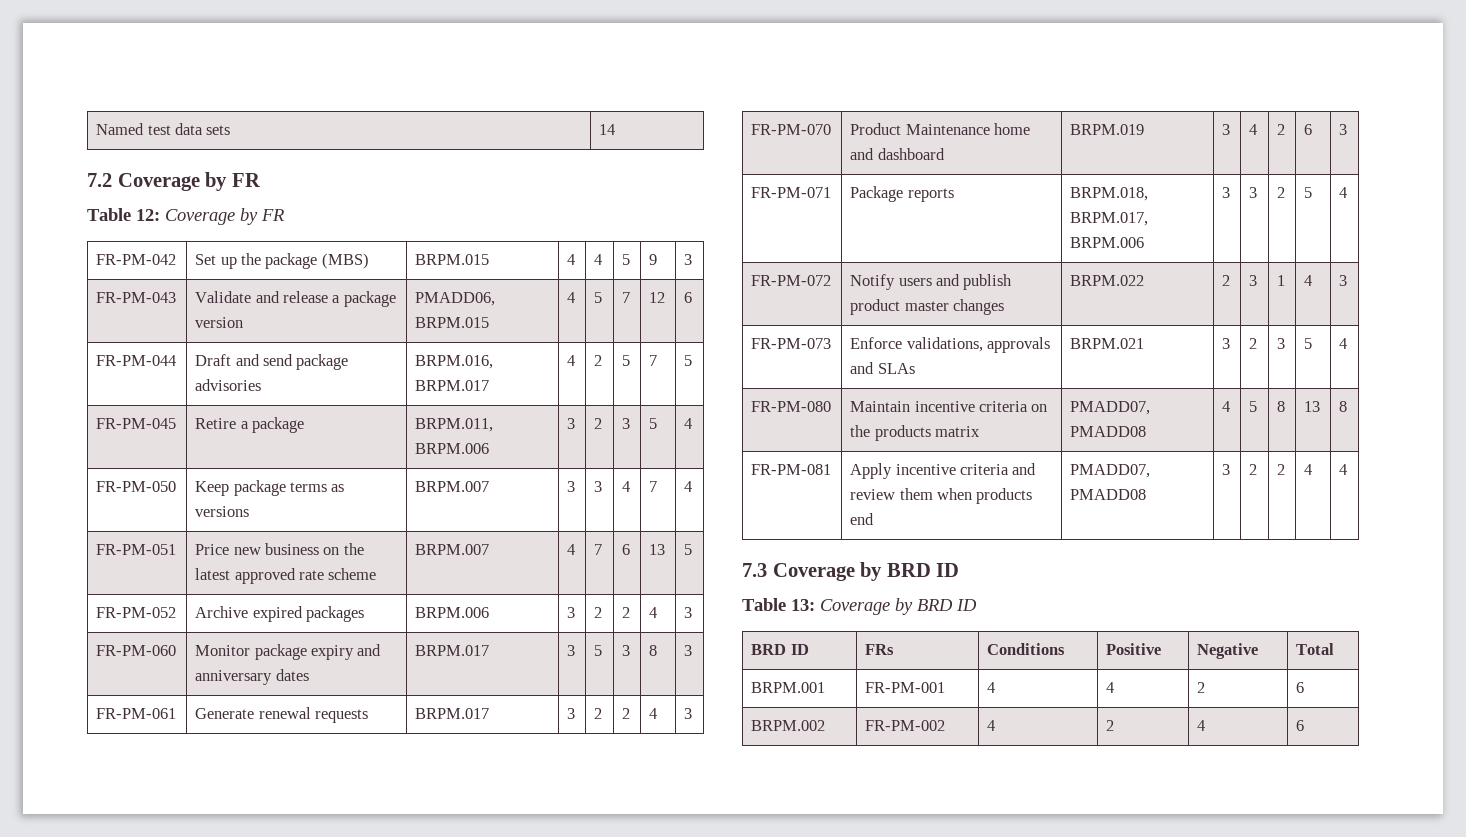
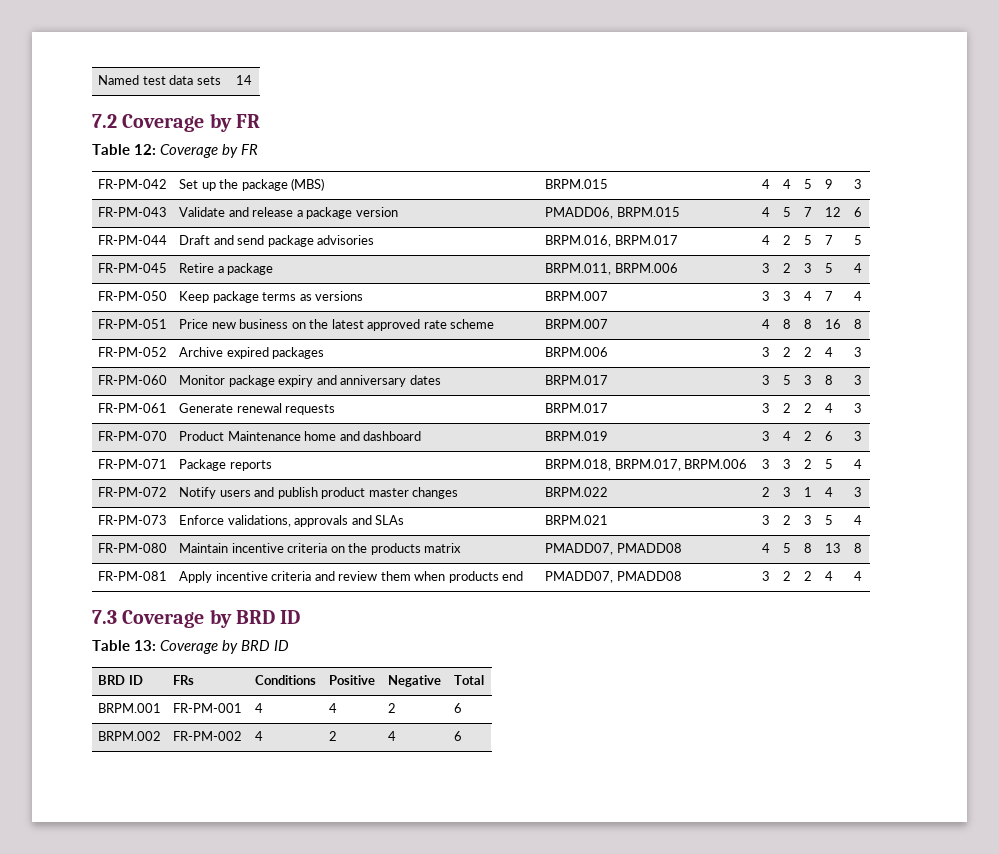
- FR-PM-051 | Price new business on the latest approved rate scheme | BRPM.007 | 4 | 7 | 6 | 13 | 5
+ FR-PM-051 | Price new business on the latest approved rate scheme | BRPM.007 | 4 | 8 | 8 | 16 | 8

